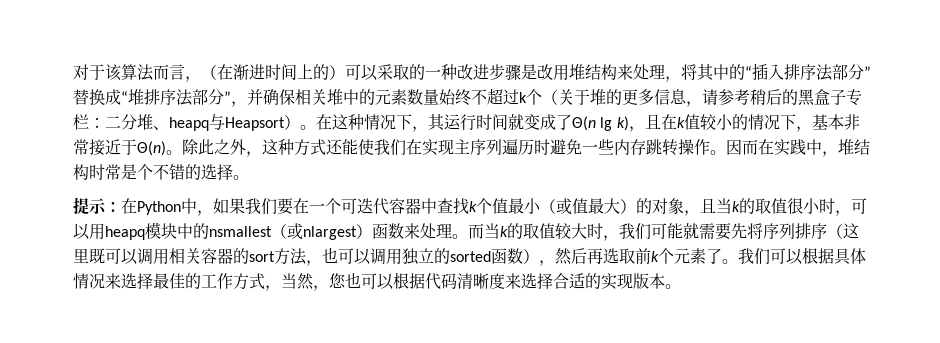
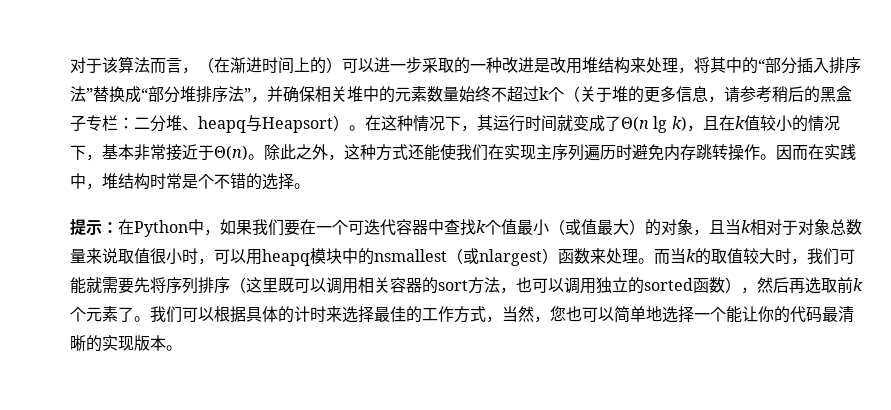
- 对于该算法而言，（在渐进时间上的）可以采取的一种改进步骤是改用堆结构来处理，将其中的“插入排序法部分”替换成“堆排序法部分”，并确保相关堆中的元素数量始终不超过k个（关于堆的更多信息，请参考稍后的黑盒子专栏：二分堆、heapq与Heapsort）。
+ 对于该算法而言，（在渐进时间上的）可以进一步采取的一种改进是改用堆结构来处理，将其中的“部分插入排序法”替换成“部分堆排序法”，并确保相关堆中的元素数量始终不超过k个（关于堆的更多信息，请参考稍后的黑盒子专栏：二分堆、heapq与Heapsort）。
- 除此之外，这种方式还能使我们在实现主序列遍历时避免一些内存跳转操作。
+ 除此之外，这种方式还能使我们在实现主序列遍历时避免内存跳转操作。
- 提示：在Python中，如果我们要在一个可迭代容器中查找k个值最小（或值最大）的对象，且当k的取值很小时，可以用heapq模块中的nsmallest（或nlargest）函数来处理。
+ 提示：在Python中，如果我们要在一个可迭代容器中查找k个值最小（或值最大）的对象，且当k相对于对象总数量来说取值很小时，可以用heapq模块中的nsmallest（或nlargest）函数来处理。
- 我们可以根据具体情况来选择最佳的工作方式，当然，您也可以根据代码清晰度来选择合适的实现版本。
+ 我们可以根据具体的计时来选择最佳的工作方式，当然，您也可以简单地选择一个能让你的代码最清晰的实现版本。

